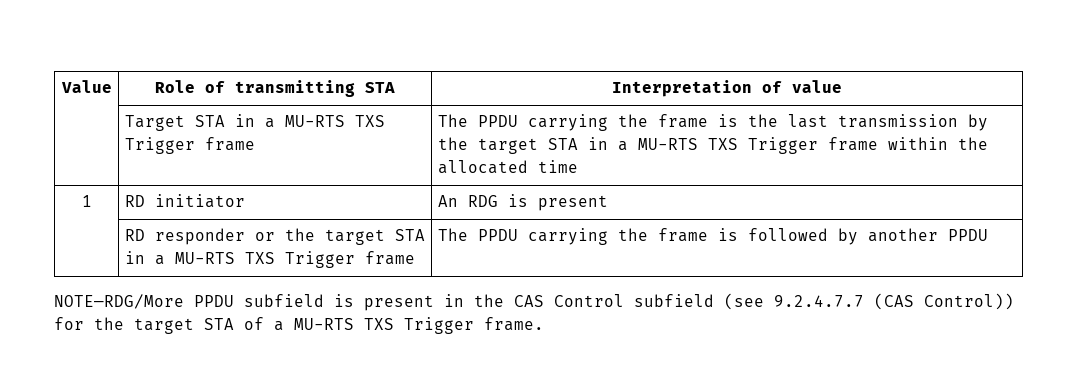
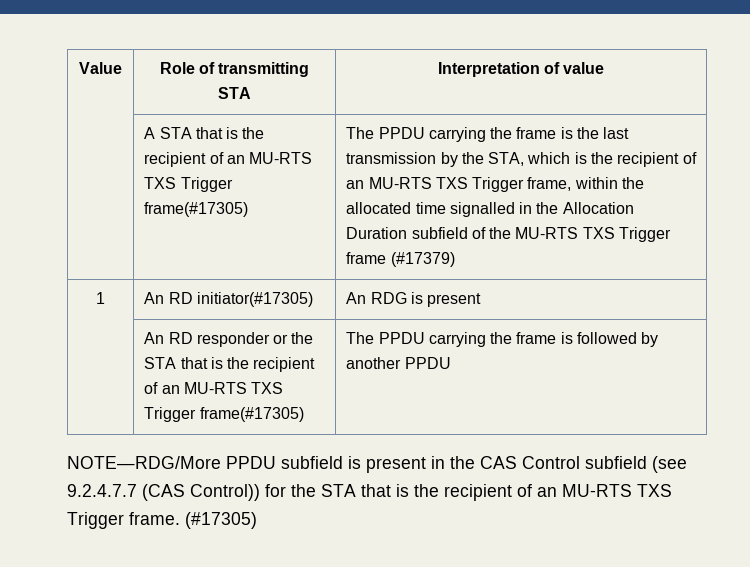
- Target STA in a MU-RTS TXS Trigger frame
+ A STA that is the recipient of an MU-RTS TXS Trigger frame(#17305)
- The PPDU carrying the frame is the last transmission by the target STA in a MU-RTS TXS Trigger frame within the allocated time
- 1 | RD initiator | An RDG is present
+ The PPDU carrying the frame is the last transmission by the STA, which is the recipient of an MU-RTS TXS Trigger frame, within the allocated time signalled in the Allocation Duration subfield of the MU-RTS TXS Trigger frame (#17379)
+ 1 | An RD initiator(#17305) | An RDG is present
- | RD responder or the target STA in a MU-RTS TXS Trigger frame | The PPDU carrying the frame is followed by another PPDU
+ | An RD responder or the STA that is the recipient of an MU-RTS TXS Trigger frame(#17305) | The PPDU carrying the frame is followed by another PPDU
- NOTE—RDG/More PPDU subfield is present in the CAS Control subfield (see 9.2.4.7.7 (CAS Control)) for the target STA of a MU-RTS TXS Trigger frame.
+ NOTE—RDG/More PPDU subfield is present in the CAS Control subfield (see 9.2.4.7.7 (CAS Control)) for the STA that is the recipient of an MU-RTS TXS Trigger frame.
+ (#17305)

